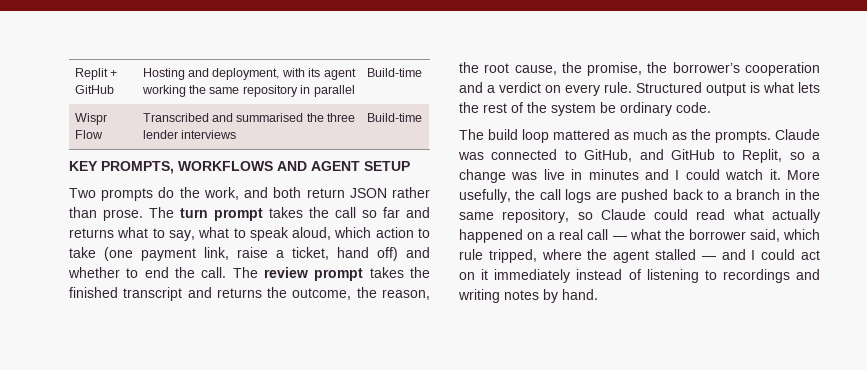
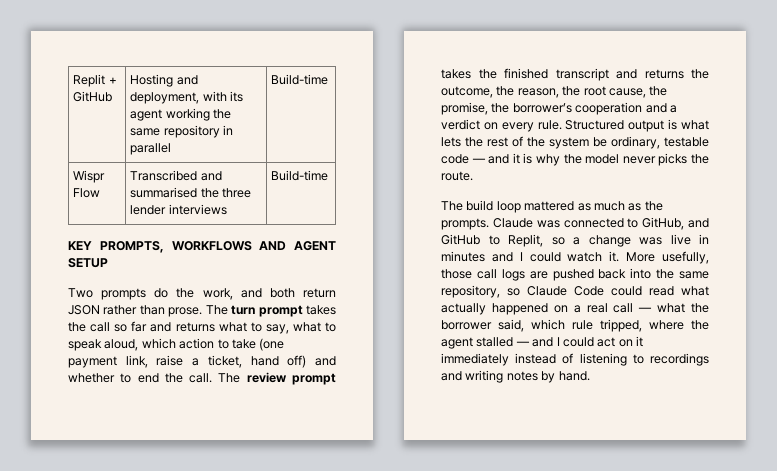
- Structured output is what lets the rest of the system be ordinary code.
+ Structured output is what lets the rest of the system be ordinary, testable code — and it is why the model never picks the route.
- More usefully, the call logs are pushed back to a branch in the same repository, so Claude could read what actually happened on a real call — what the borrower said, which rule tripped, where the agent stalled — and I could act on it immediately instead of listening to recordings and writing notes by hand.
+ More usefully, those call logs are pushed back into the same repository, so Claude Code could read what actually happened on a real call — what the borrower said, which rule tripped, where the agent stalled — and I could act on it immediately instead of listening to recordings and writing notes by hand.

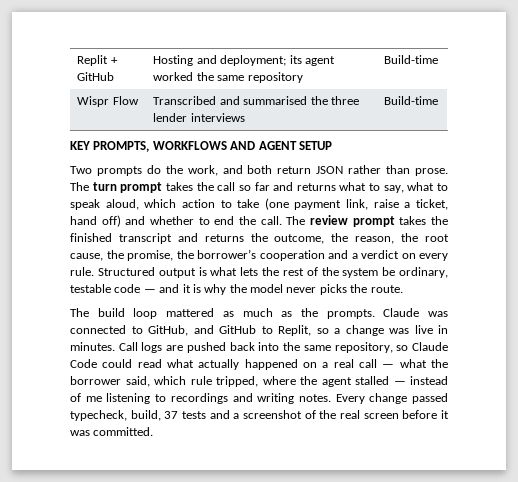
- Replit + GitHub | Hosting and deployment, with its agent working the same repository in parallel | Build-time
+ Replit + GitHub | Hosting and deployment; its agent worked the same repository | Build-time
- Claude was connected to GitHub, and GitHub to Replit, so a change was live in minutes and I could watch it. More usefully, those call logs are pushed back into the same repository, so Claude Code could read what actually happened on a real call — what the borrower said, which rule tripped, where the agent stalled — and I could act on it immediately instead of listening to recordings and writing notes by hand.
+ Claude was connected to GitHub, and GitHub to Replit, so a change was live in minutes. Call logs are pushed back into the same repository, so Claude Code could read what actually happened on a real call — what the borrower said, which rule tripped, where the agent stalled — instead of me listening to recordings and writing notes. Every change passed typecheck, build, 37 tests and a screenshot of the real screen before it was committed.

